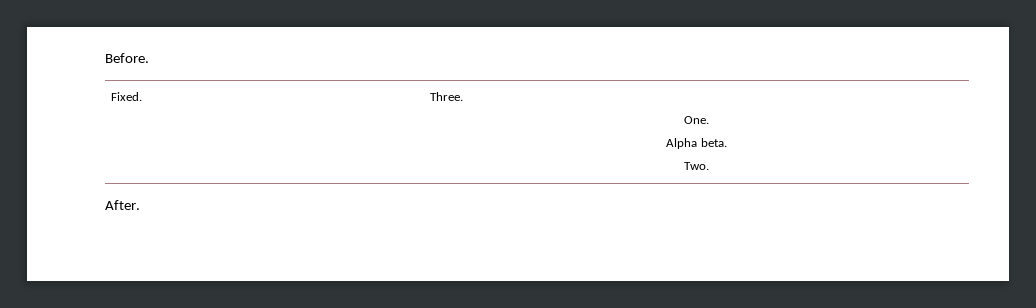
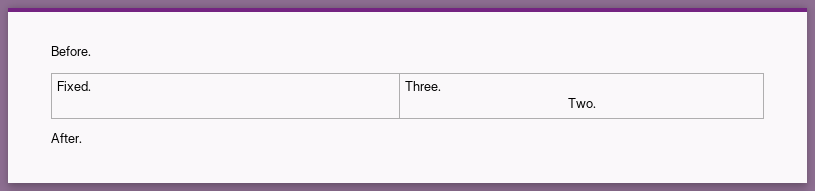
  Fixed. | Three.
- One.
- Alpha beta.

